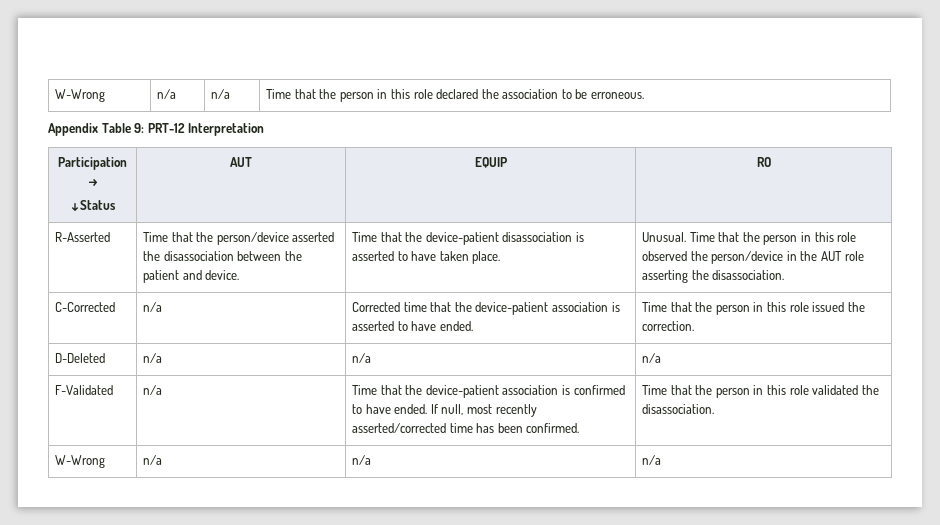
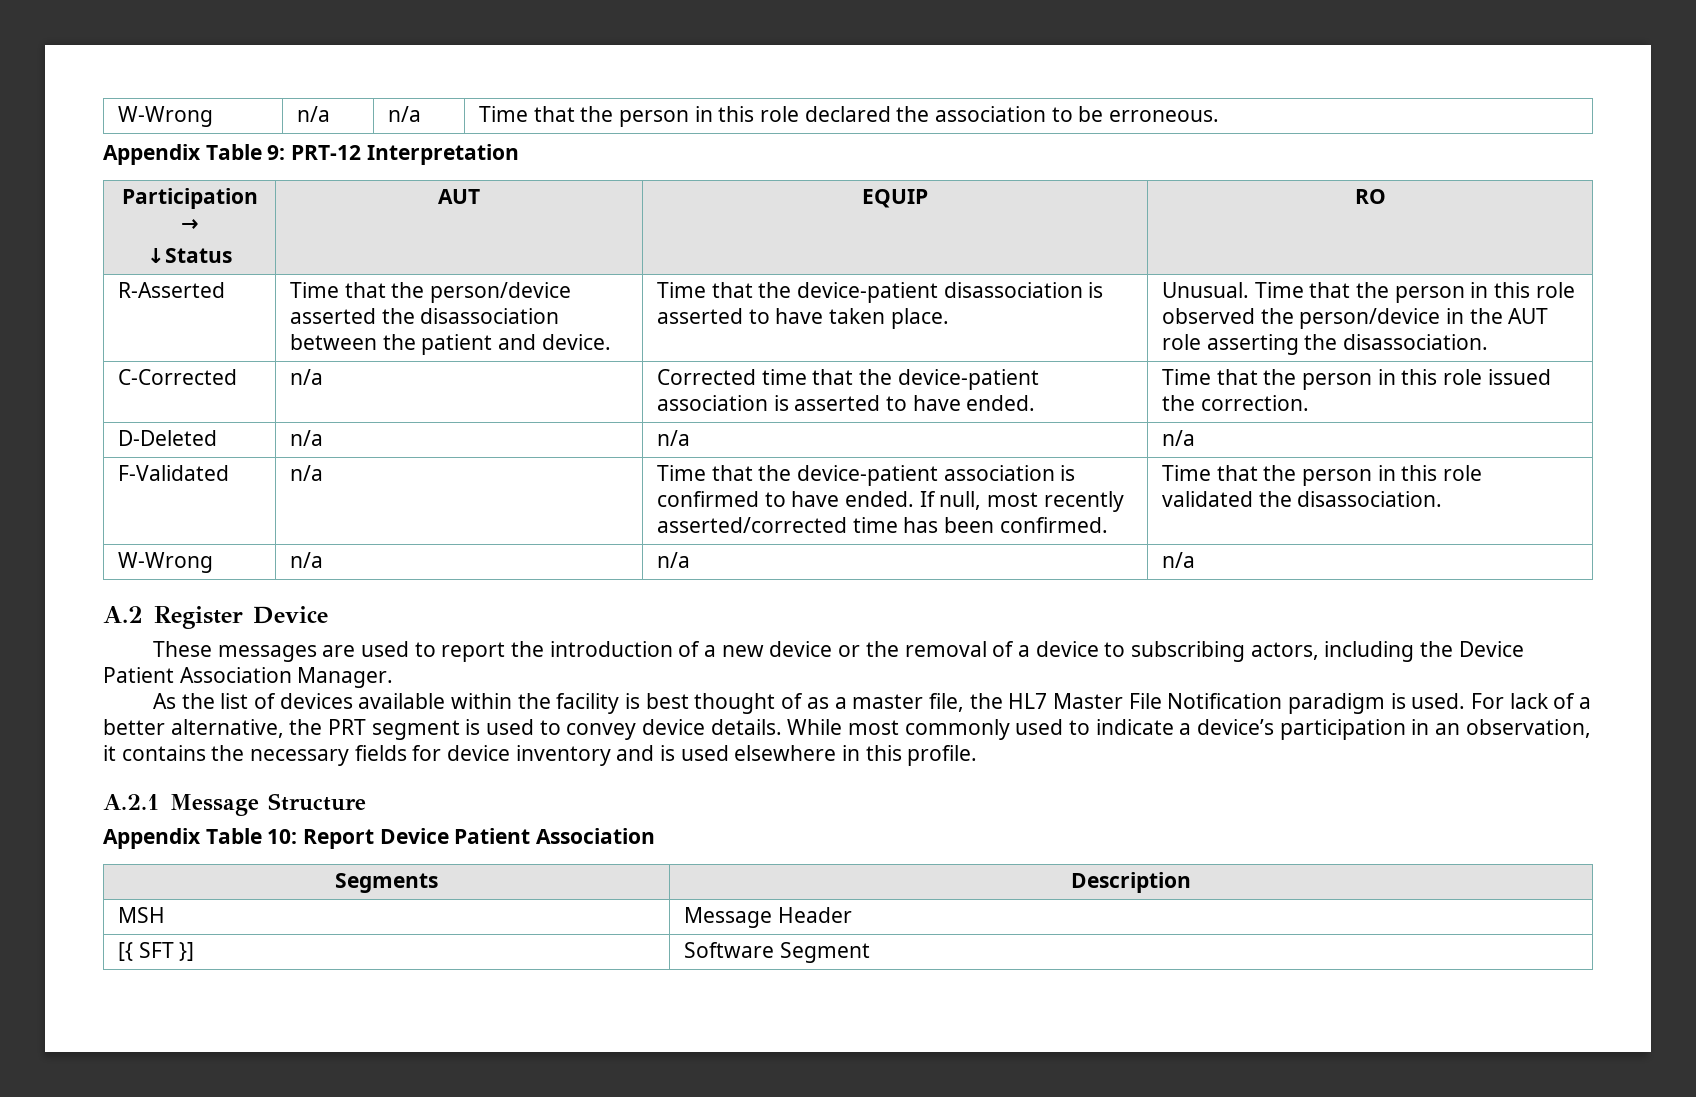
+ A.2 Register Device
+ These messages are used to report the introduction of a new device or the removal of a device to subscribing actors, including the Device Patient Association Manager.
+ As the list of devices available within the facility is best thought of as a master file, the HL7 Master File Notification paradigm is used. For lack of a better alternative, the PRT segment is used to convey device details. While most commonly used to indicate a device’s participation in an observation, it contains the necessary fields for device inventory and is used elsewhere in this profile.
+ A.2.1 Message Structure
+ Appendix Table 10: Report Device Patient Association
+ Segments | Description
+ MSH | Message Header
+ [{ SFT }] | Software Segment

